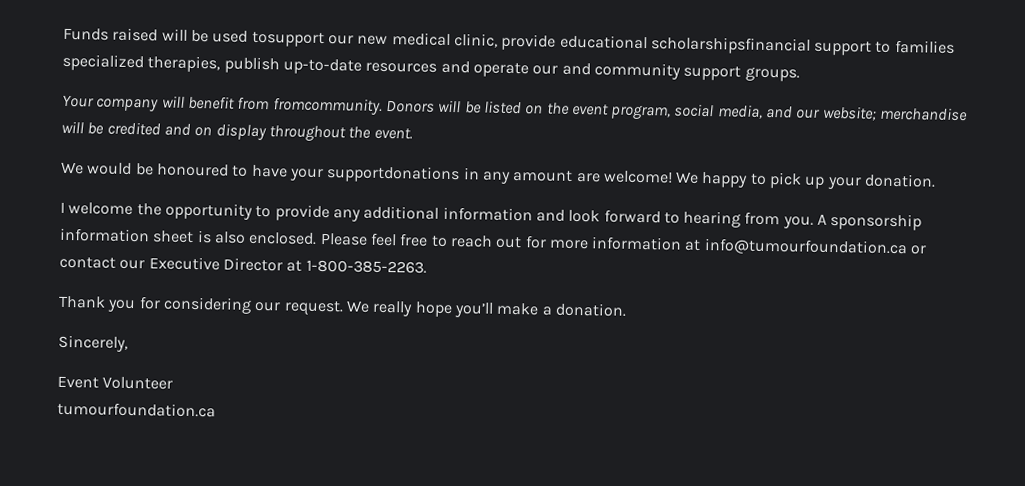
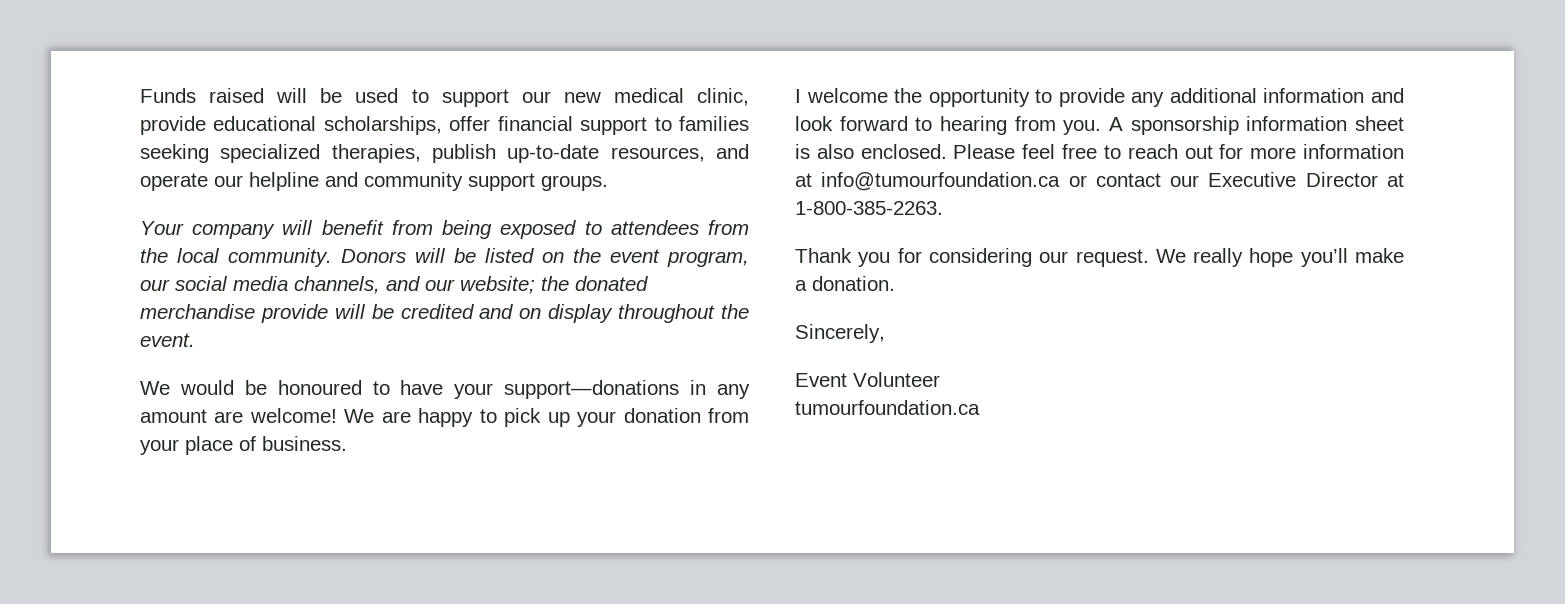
- Funds raised will be used tosupport our new medical clinic, provide educational scholarshipsfinancial support to families specialized therapies, publish up-to-date resources and operate our and community support groups.
+ Funds raised will be used to support our new medical clinic, provide educational scholarships, offer financial support to families seeking specialized therapies, publish up-to-date resources, and operate our helpline and community support groups.
- Your company will benefit from fromcommunity.
+ Your company will benefit from being exposed to attendees from the local community.
- Donors will be listed on the event program, social media, and our website; merchandise will be credited and on display throughout the event.
+ Donors will be listed on the event program, our social media channels, and our website; the donated merchandise provide will be credited and on display throughout the event.
- We would be honoured to have your supportdonations in any amount are welcome!
+ We would be honoured to have your support—donations in any amount are welcome!
- We happy to pick up your donation.
+ We are happy to pick up your donation from your place of business.

